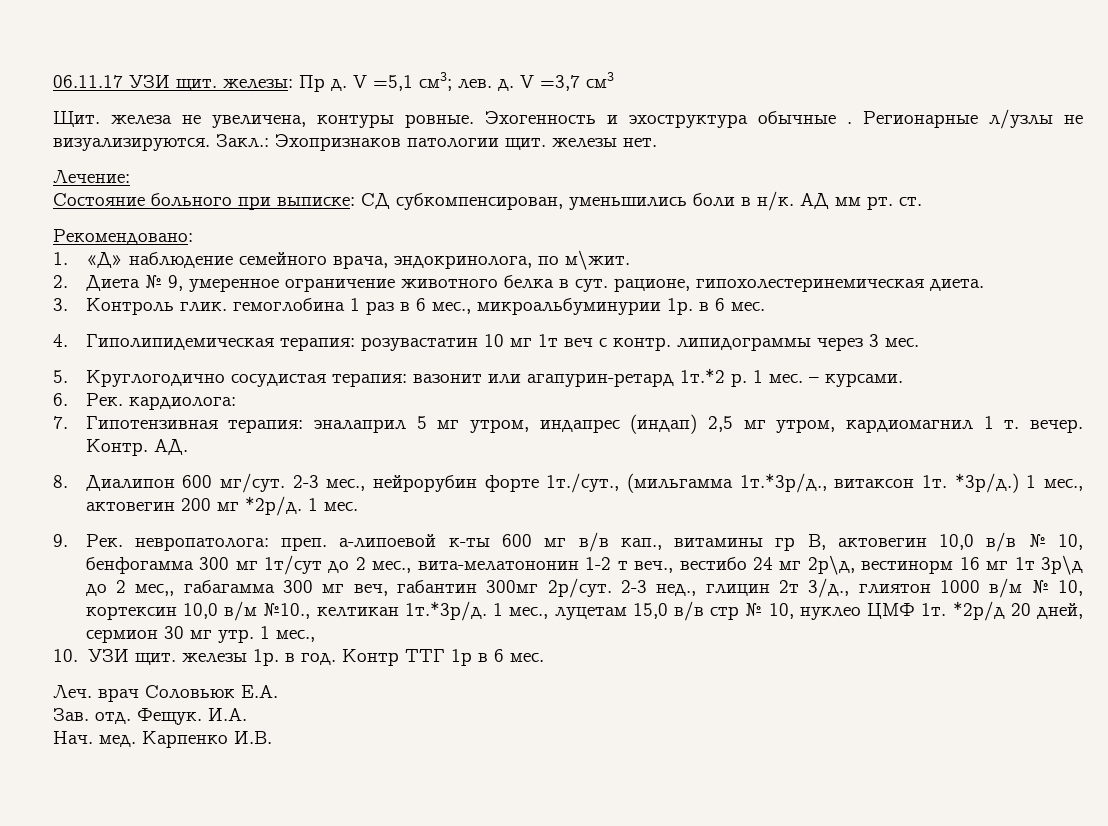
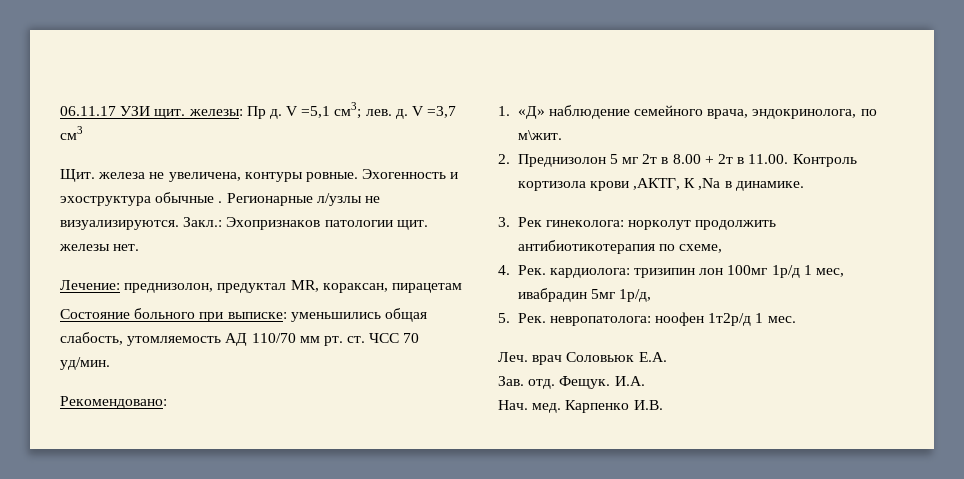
- Лечение:
+ Лечение: преднизолон, предуктал MR, кораксан, пирацетам
- Состояние больного при выписке: СД субкомпенсирован, уменьшились боли в н/к. АД мм рт. ст.
+ Состояние больного при выписке: уменьшились общая слабость, утомляемость АД 110/70 мм рт. ст. ЧСС 70 уд/мин.
- 2. Диета № 9, умеренное ограничение животного белка в сут. рационе, гипохолестеринемическая диета.
- 3. Контроль глик. гемоглобина 1 раз в 6 мес., микроальбуминурии 1р. в 6 мес.
- 4. Гиполипидемическая терапия: розувастатин 10 мг 1т веч с контр. липидограммы через 3 мес.
- 5. Круглогодично сосудистая терапия: вазонит или агапурин-ретард 1т.*2 р. 1 мес. – курсами.
- 6. Рек. кардиолога:
- 7. Гипотензивная терапия: эналаприл 5 мг утром, индапрес (индап) 2,5 мг утром, кардиомагнил 1 т. вечер. Контр. АД.
- 8. Диалипон 600 мг/сут. 2-3 мес., нейрорубин форте 1т./сут., (мильгамма 1т.*3р/д., витаксон 1т. *3р/д.) 1 мес., актовегин 200 мг *2р/д. 1 мес.
- 9. Рек. невропатолога: преп. а-липоевой к-ты 600 мг в/в кап., витамины гр В, актовегин 10,0 в/в № 10, бенфогамма 300 мг 1т/сут до 2 мес., вита-мелатононин 1-2 т веч., вестибо 24 мг 2р\д, вестинорм 16 мг 1т 3р\д до 2 мес,, габагамма 300 мг веч, габантин 300мг 2р/сут. 2-3 нед., глицин 2т 3/д., глиятон 1000 в/м № 10, кортексин 10,0 в/м №10., келтикан 1т.*3р/д. 1 мес., луцетам 15,0 в/в стр № 10, нуклео ЦМФ 1т. *2р/д 20 дней, сермион 30 мг утр. 1 мес.,
- 10. УЗИ щит. железы 1р. в год. Контр ТТГ 1р в 6 мес.
+ 2. Преднизолон 5 мг 2т в 8.00 + 2т в 11.00. Контроль кортизола крови ,АКТГ, К ,Na в динамике.
+ 3. Рек гинеколога: норколут продолжить антибиотикотерапия по схеме,
+ 4. Рек. кардиолога: тризипин лон 100мг 1р/д 1 мес, ивабрадин 5мг 1р/д,
+ 5. Рек. невропатолога: ноофен 1т2р/д 1 мес.

